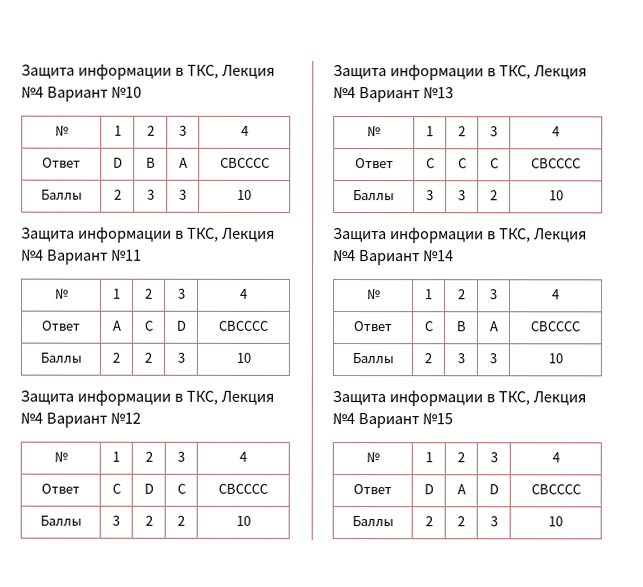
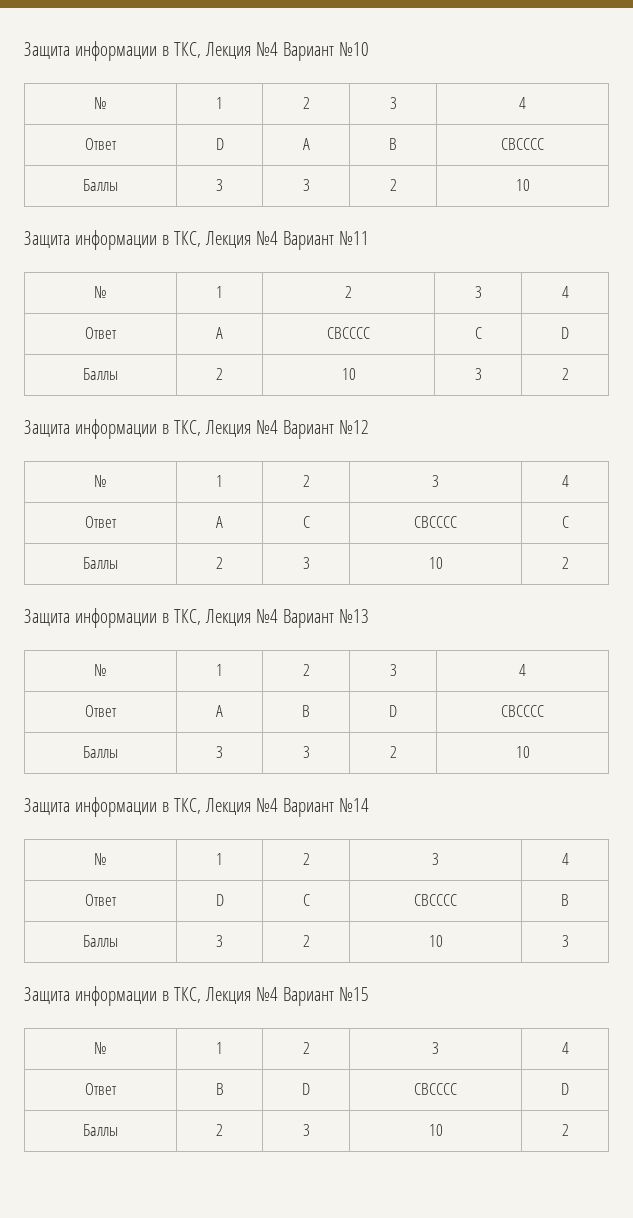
- Ответ | D | B | A | CBCCCC
- Баллы | 2 | 3 | 3 | 10
+ Ответ | D | A | B | CBCCCC
+ Баллы | 3 | 3 | 2 | 10
- Ответ | A | C | D | CBCCCC
- Баллы | 2 | 2 | 3 | 10
+ Ответ | A | CBCCCC | C | D
+ Баллы | 2 | 10 | 3 | 2
- Ответ | C | D | C | CBCCCC
- Баллы | 3 | 2 | 2 | 10
+ Ответ | A | C | CBCCCC | C
+ Баллы | 2 | 3 | 10 | 2
- Ответ | C | C | C | CBCCCC
+ Ответ | A | B | D | CBCCCC
- Ответ | C | B | A | CBCCCC
- Баллы | 2 | 3 | 3 | 10
+ Ответ | D | C | CBCCCC | B
+ Баллы | 3 | 2 | 10 | 3
- Ответ | D | A | D | CBCCCC
- Баллы | 2 | 2 | 3 | 10
+ Ответ | B | D | CBCCCC | D
+ Баллы | 2 | 3 | 10 | 2

